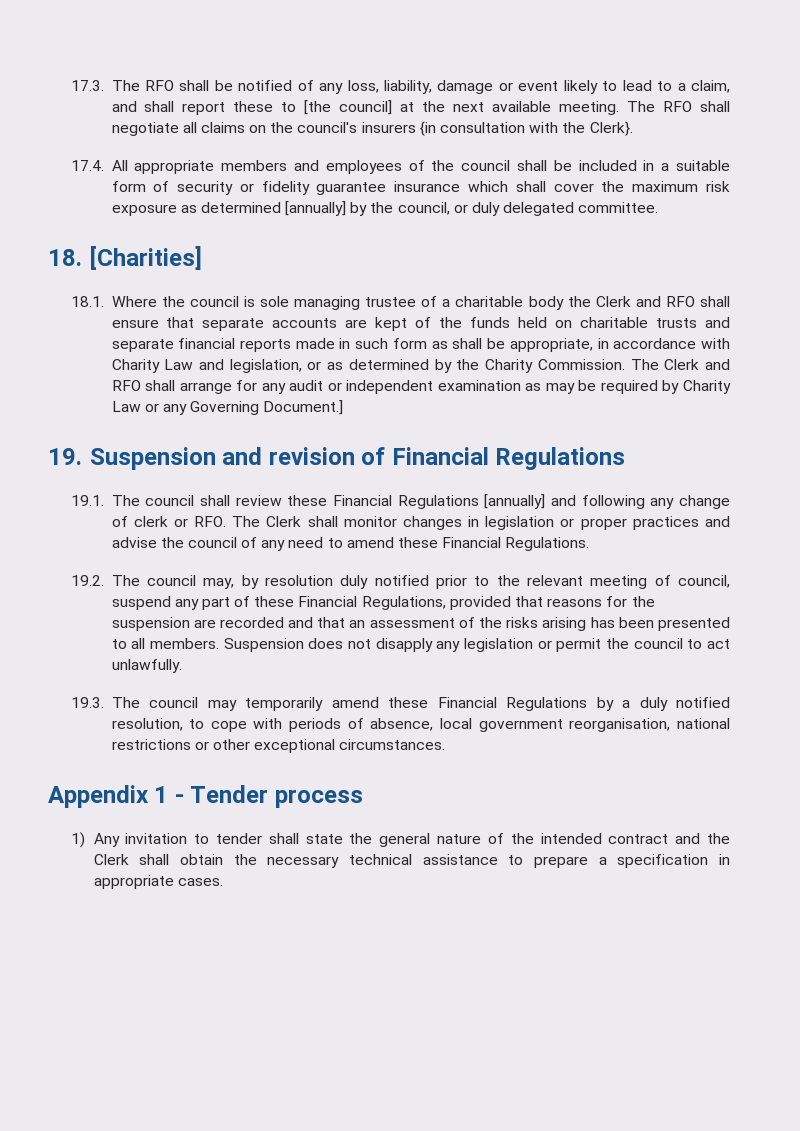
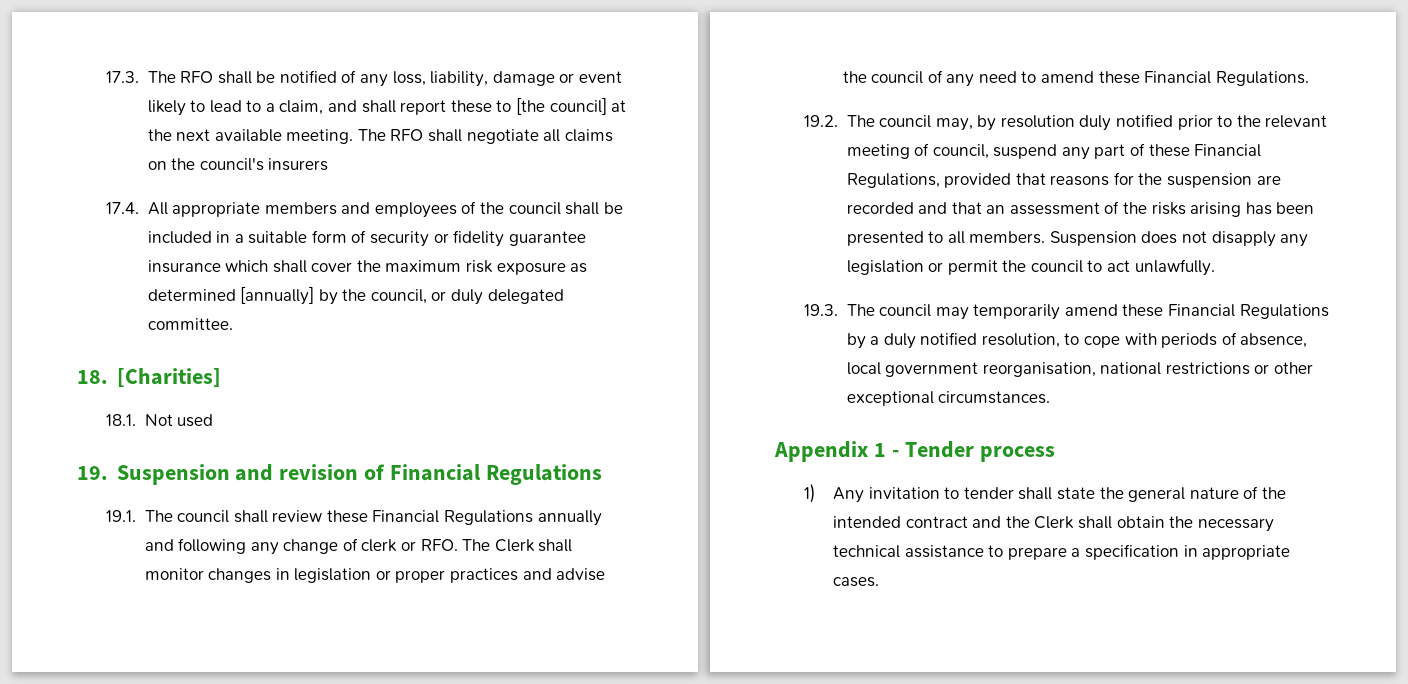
- The RFO shall negotiate all claims on the council's insurers {in consultation with the Clerk}.
+ The RFO shall negotiate all claims on the council's insurers
- 18.1. Where the council is sole managing trustee of a charitable body the Clerk and RFO shall ensure that separate accounts are kept of the funds held on charitable trusts and separate financial reports made in such form as shall be appropriate, in accordance with Charity Law and legislation, or as determined by the Charity Commission. The Clerk and RFO shall arrange for any audit or independent examination as may be required by Charity Law or any Governing Document.]
+ 18.1. Not used
- 19.1. The council shall review these Financial Regulations [annually] and following any change of clerk or RFO. The Clerk shall monitor changes in legislation or proper practices and advise the council of any need to amend these Financial Regulations.
+ 19.1. The council shall review these Financial Regulations annually and following any change of clerk or RFO. The Clerk shall monitor changes in legislation or proper practices and advise the council of any need to amend these Financial Regulations.

